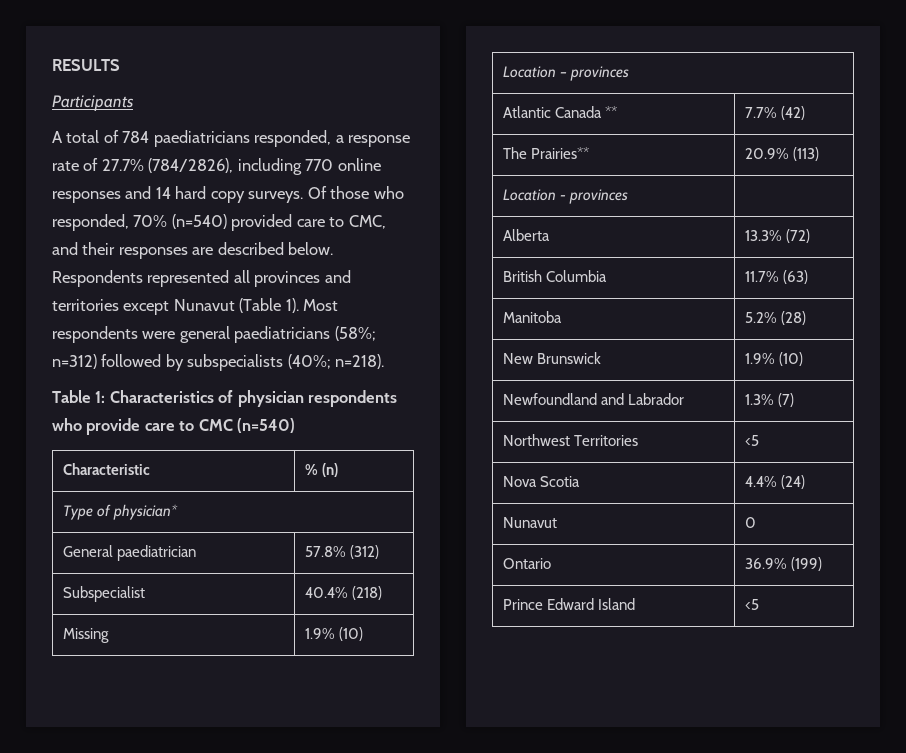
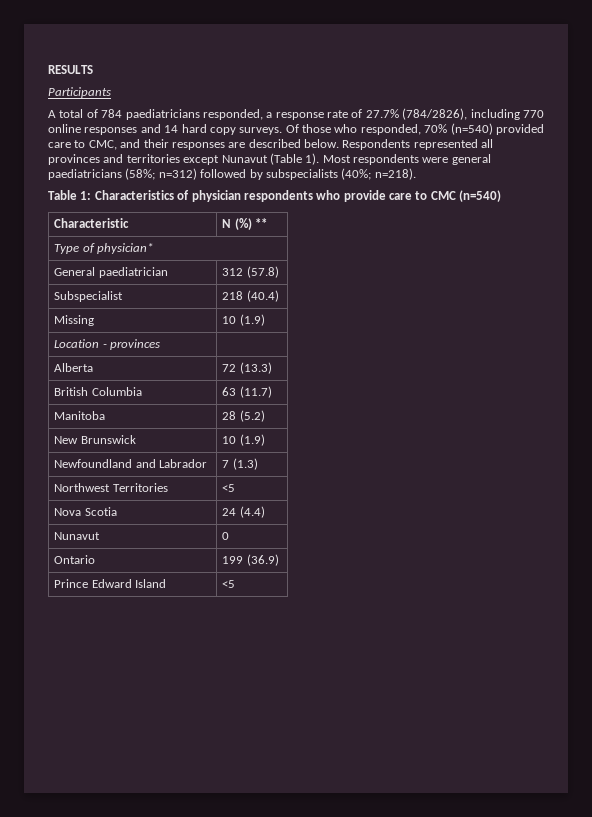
- Characteristic | % (n)
+ Characteristic | N (%) **
- General paediatrician | 57.8% (312)
+ General paediatrician | 312 (57.8)
- Subspecialist | 40.4% (218)
+ Subspecialist | 218 (40.4)
- Missing | 1.9% (10)
- Location – provinces
- Atlantic Canada ** | 7.7% (42)
- The Prairies** | 20.9% (113)
+ Missing | 10 (1.9)
- Alberta | 13.3% (72)
+ Alberta | 72 (13.3)
- British Columbia | 11.7% (63)
+ British Columbia | 63 (11.7)
- Manitoba | 5.2% (28)
+ Manitoba | 28 (5.2)
- New Brunswick | 1.9% (10)
+ New Brunswick | 10 (1.9)
- Newfoundland and Labrador | 1.3% (7)
+ Newfoundland and Labrador | 7 (1.3)
- Nova Scotia | 4.4% (24)
+ Nova Scotia | 24 (4.4)
- Ontario | 36.9% (199)
+ Ontario | 199 (36.9)

